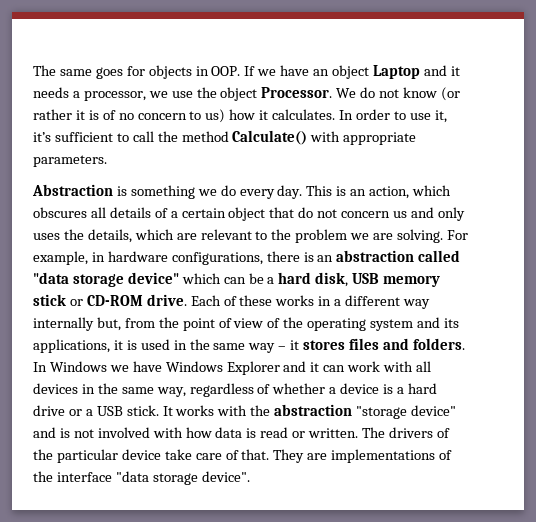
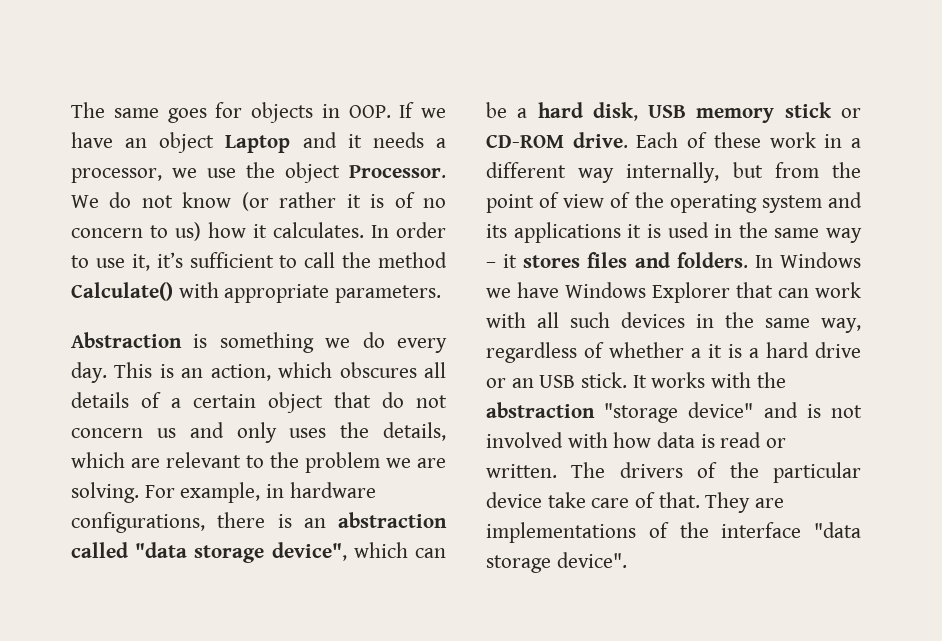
- For example, in hardware configurations, there is an abstraction called "data storage device" which can be a hard disk, USB memory stick or CD-ROM drive.
+ For example, in hardware configurations, there is an abstraction called "data storage device", which can be a hard disk, USB memory stick or CD-ROM drive.
- Each of these works in a different way internally but, from the point of view of the operating system and its applications, it is used in the same way – it stores files and folders.
+ Each of these work in a different way internally, but from the point of view of the operating system and its applications it is used in the same way – it stores files and folders.
- In Windows we have Windows Explorer and it can work with all devices in the same way, regardless of whether a device is a hard drive or a USB stick.
+ In Windows we have Windows Explorer that can work with all such devices in the same way, regardless of whether a it is a hard drive or an USB stick.

